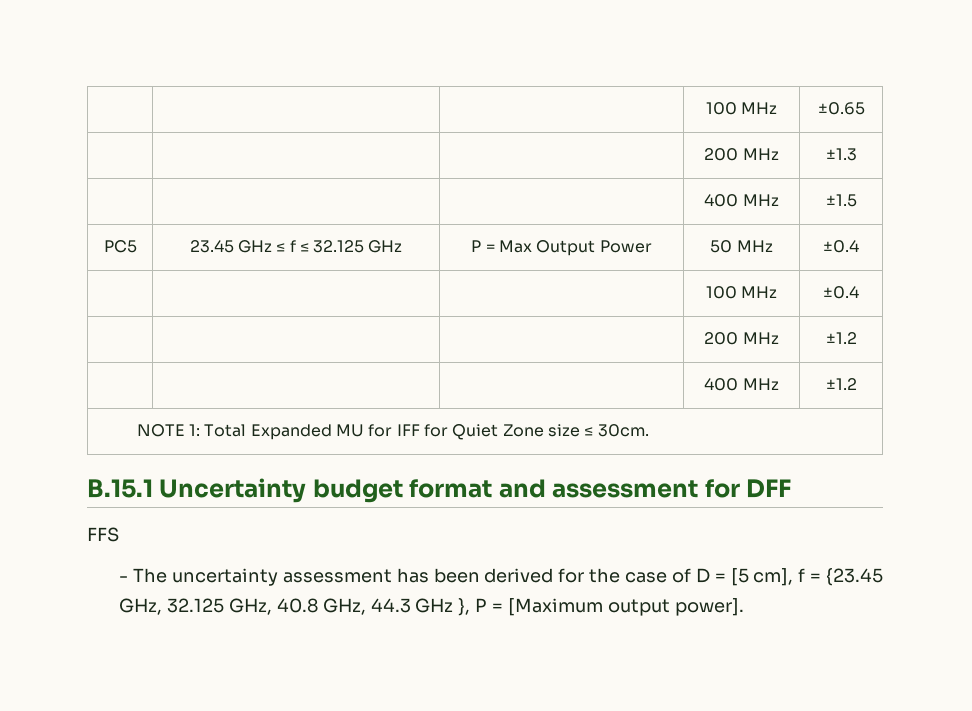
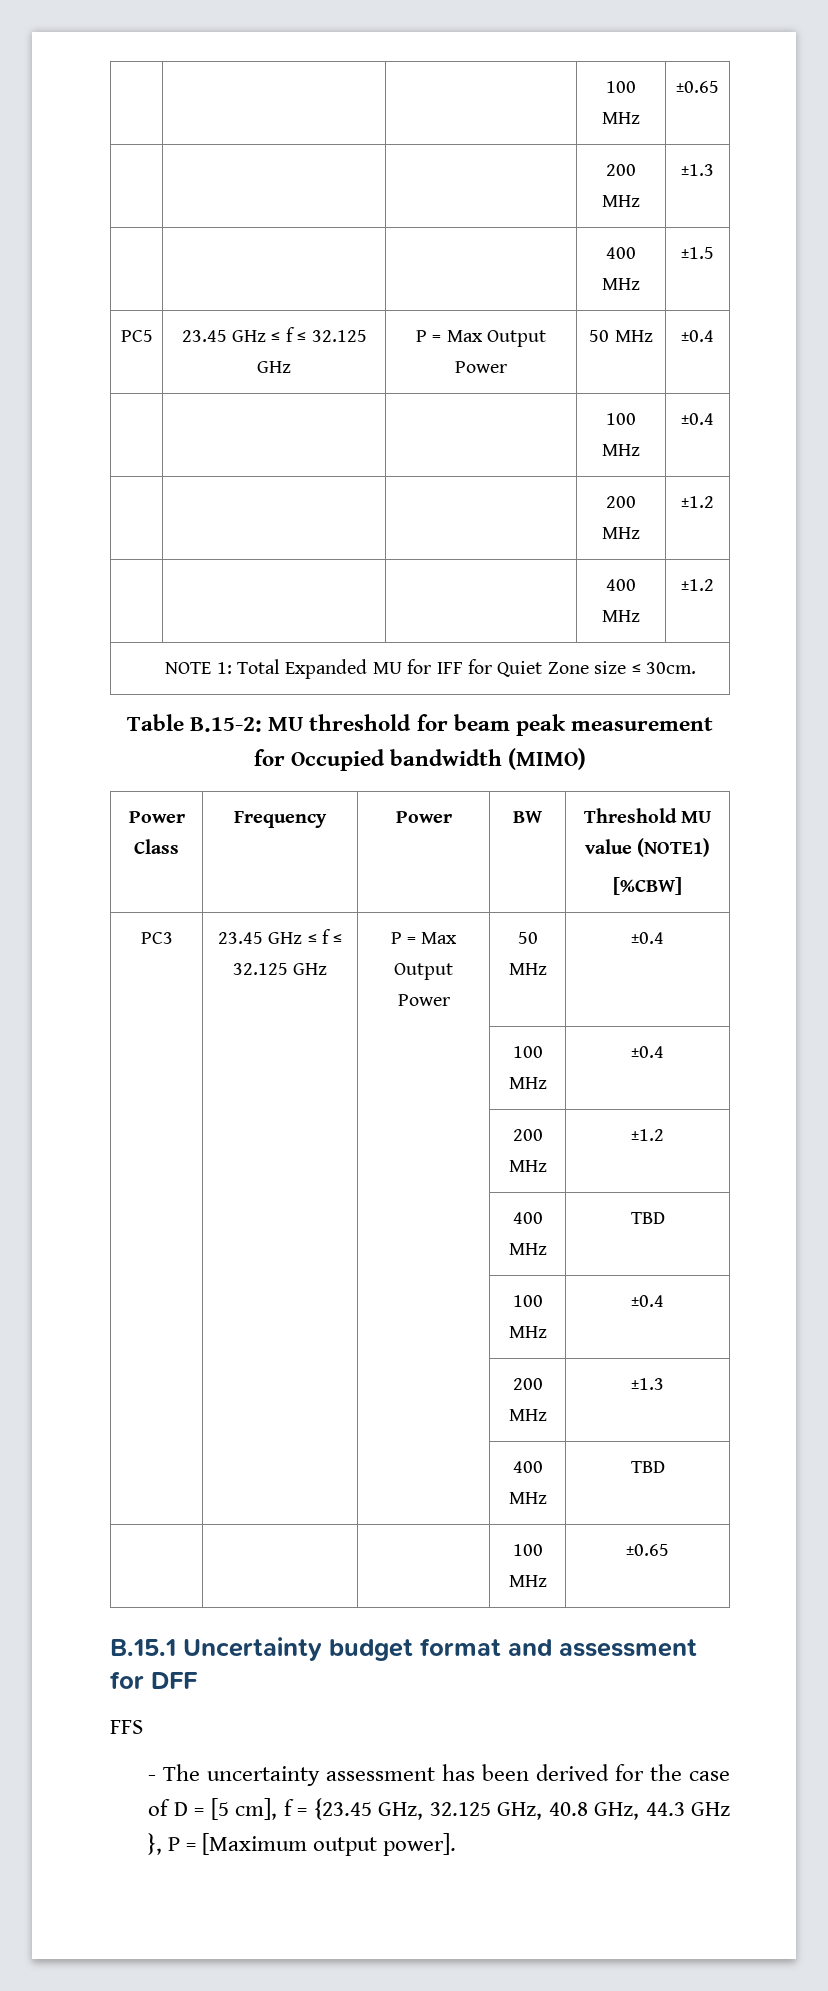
+ Table B.15-2: MU threshold for beam peak measurement for Occupied bandwidth (MIMO)
+ Power Class | Frequency | Power | BW | Threshold MU value (NOTE1)
+ [%CBW]
+ PC3 | 23.45 GHz ≤ f ≤ 32.125 GHz | P = Max Output Power | 50 MHz | ±0.4
+ | | | 100 MHz | ±0.4
+ | | | 200 MHz | ±1.2
+ | | | 400 MHz | TBD
+ | | | 100 MHz | ±0.4
+ | | | 200 MHz | ±1.3
+ | | | 400 MHz | TBD
+ | | | 100 MHz | ±0.65

